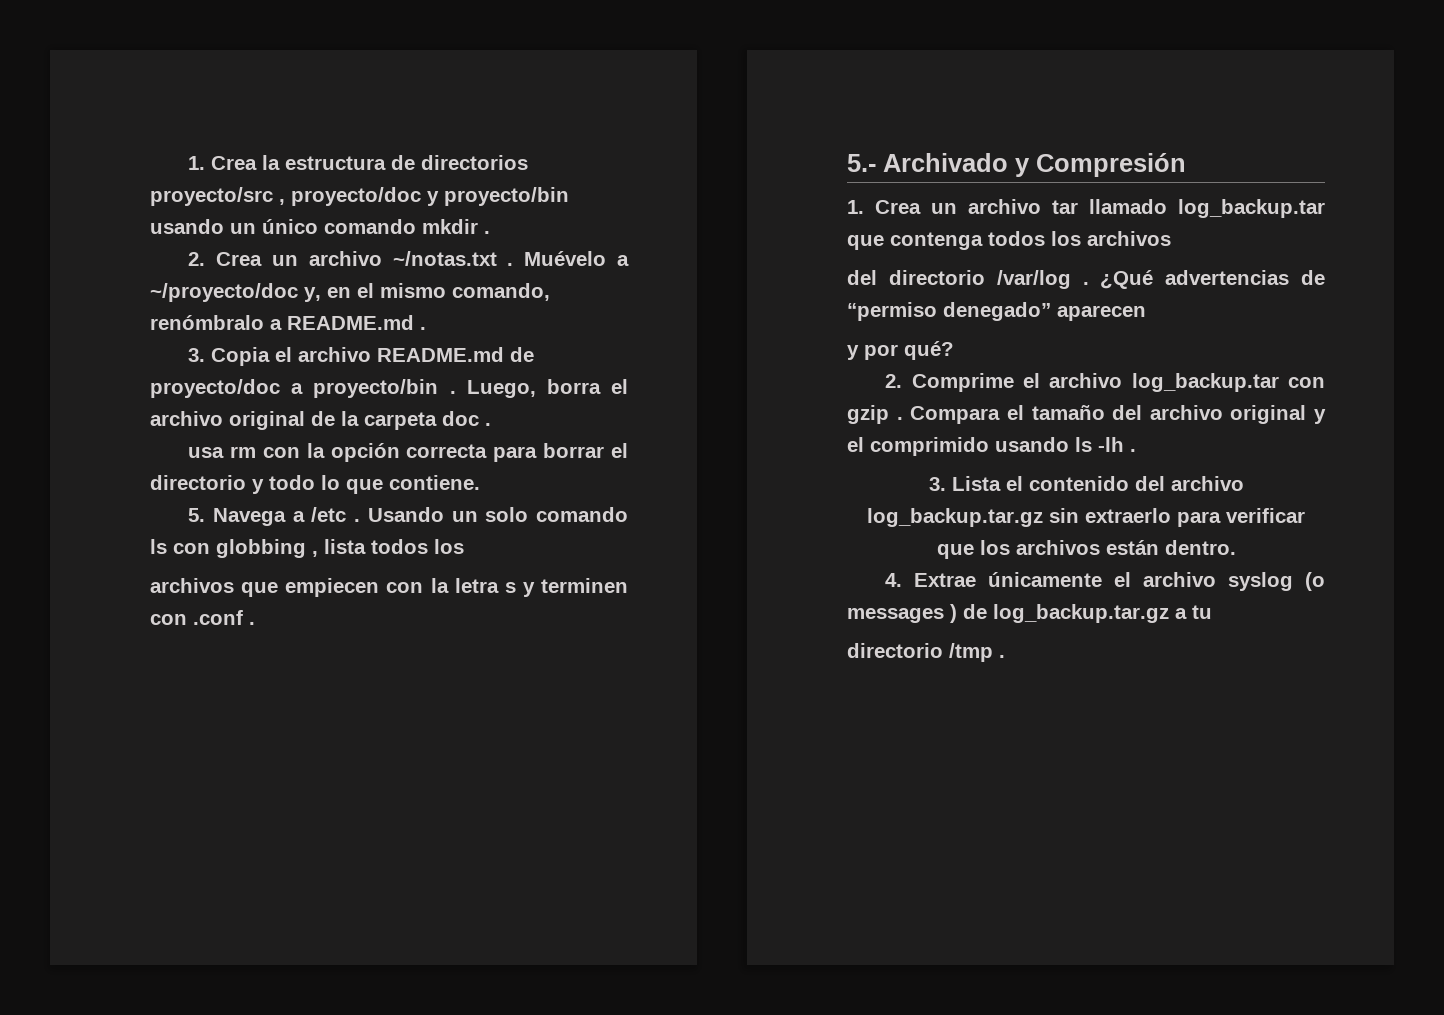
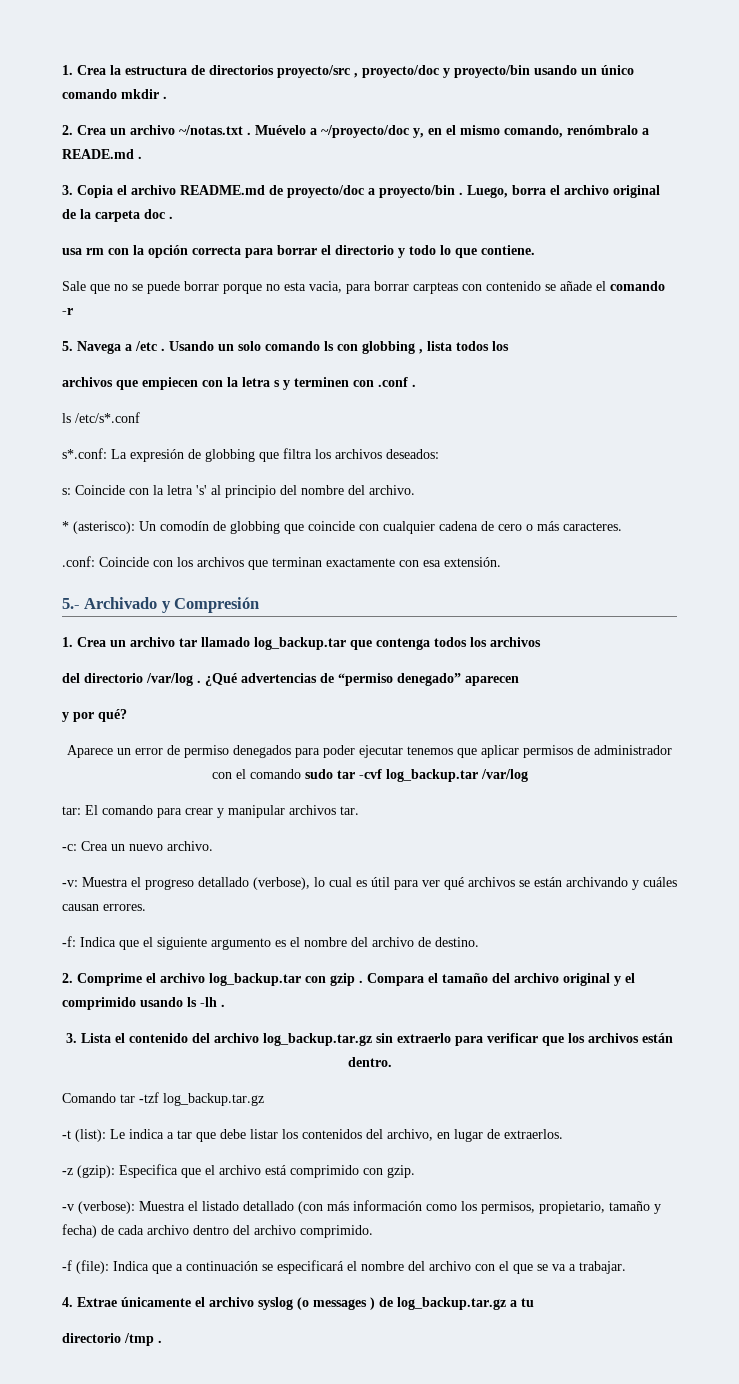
- Muévelo a ~/proyecto/doc y, en el mismo comando, renómbralo a README.md .
+ Muévelo a ~/proyecto/doc y, en el mismo comando, renómbralo a READE.md .
+ Sale que no se puede borrar porque no esta vacia, para borrar carpteas con contenido se añade el comando -r
+ ls /etc/s*.conf
+ s*.conf: La expresión de globbing que filtra los archivos deseados:
+ s: Coincide con la letra 's' al principio del nombre del archivo.
+ * (asterisco): Un comodín de globbing que coincide con cualquier cadena de cero o más caracteres.
+ .conf: Coincide con los archivos que terminan exactamente con esa extensión.
+ Aparece un error de permiso denegados para poder ejecutar tenemos que aplicar permisos de administrador con el comando sudo tar -cvf log_backup.tar /var/log
+ tar: El comando para crear y manipular archivos tar.
+ -c: Crea un nuevo archivo.
+ -v: Muestra el progreso detallado (verbose), lo cual es útil para ver qué archivos se están archivando y cuáles causan errores.
+ -f: Indica que el siguiente argumento es el nombre del archivo de destino.
+ Comando tar -tzf log_backup.tar.gz
+ -t (list): Le indica a tar que debe listar los contenidos del archivo, en lugar de extraerlos.
+ -z (gzip): Especifica que el archivo está comprimido con gzip.
+ -v (verbose): Muestra el listado detallado (con más información como los permisos, propietario, tamaño y fecha) de cada archivo dentro del archivo comprimido.
+ -f (file): Indica que a continuación se especificará el nombre del archivo con el que se va a trabajar.

